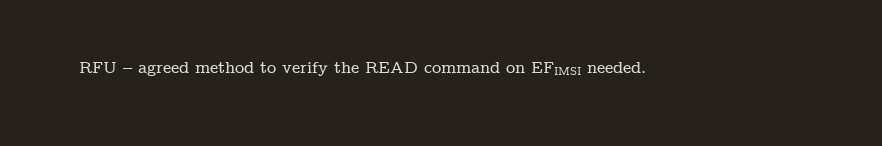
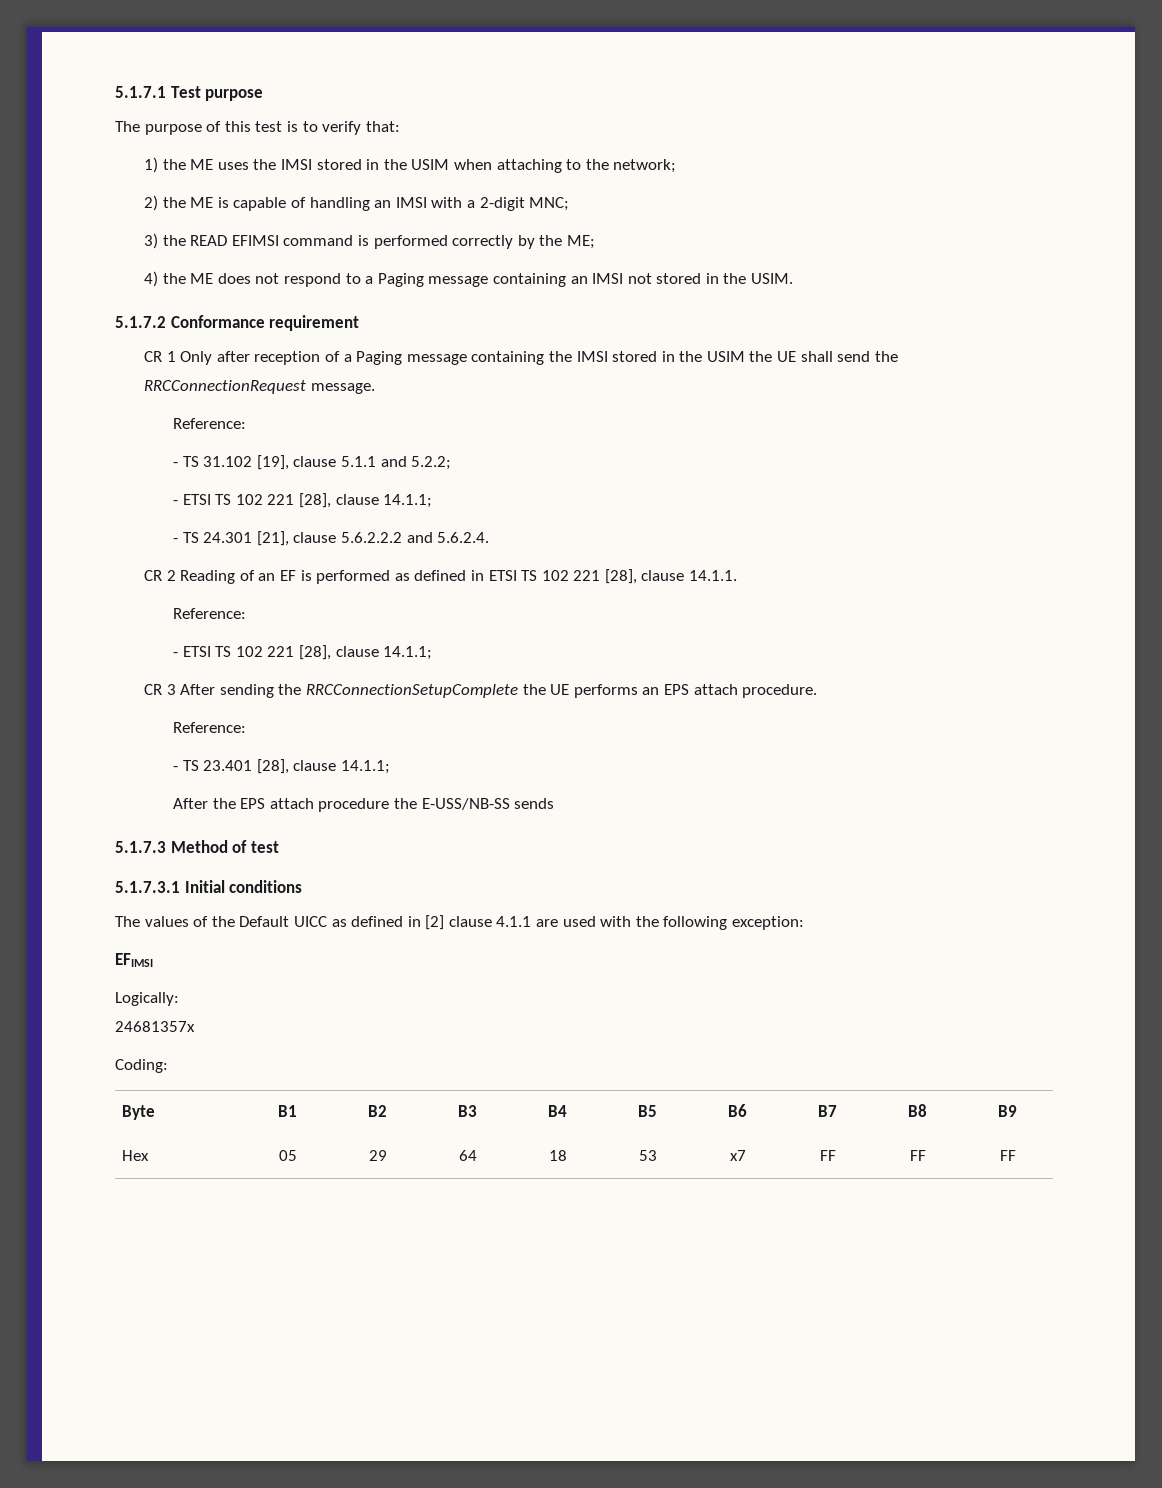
- RFU – agreed method to verify the READ command on EFIMSI needed.
+ 5.1.7.1 Test purpose
+ The purpose of this test is to verify that:
+ 1) the ME uses the IMSI stored in the USIM when attaching to the network;
+ 2) the ME is capable of handling an IMSI with a 2-digit MNC;
+ 3) the READ EFIMSI command is performed correctly by the ME;
+ 4) the ME does not respond to a Paging message containing an IMSI not stored in the USIM.
+ 5.1.7.2 Conformance requirement
+ CR 1 Only after reception of a Paging message containing the IMSI stored in the USIM the UE shall send the RRCConnectionRequest message.
+ Reference:
+ - TS 31.102 [19], clause 5.1.1 and 5.2.2;
+ - ETSI TS 102 221 [28], clause 14.1.1;
+ - TS 24.301 [21], clause 5.6.2.2.2 and 5.6.2.4.
+ CR 2 Reading of an EF is performed as defined in ETSI TS 102 221 [28], clause 14.1.1.
+ Reference:
+ - ETSI TS 102 221 [28], clause 14.1.1;
+ CR 3 After sending the RRCConnectionSetupComplete the UE performs an EPS attach procedure.
+ Reference:
+ - TS 23.401 [28], clause 14.1.1;
+ After the EPS attach procedure the E-USS/NB-SS sends
+ 5.1.7.3 Method of test
+ 5.1.7.3.1 Initial conditions
+ The values of the Default UICC as defined in [2] clause 4.1.1 are used with the following exception:
+ EFIMSI
+ Logically:
+ 24681357x
+ Coding:
+ Byte | B1 | B2 | B3 | B4 | B5 | B6 | B7 | B8 | B9
+ Hex | 05 | 29 | 64 | 18 | 53 | x7 | FF | FF | FF

